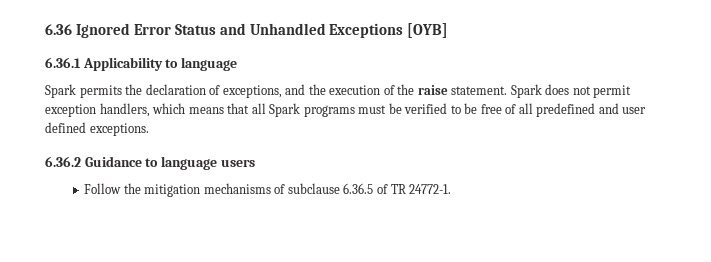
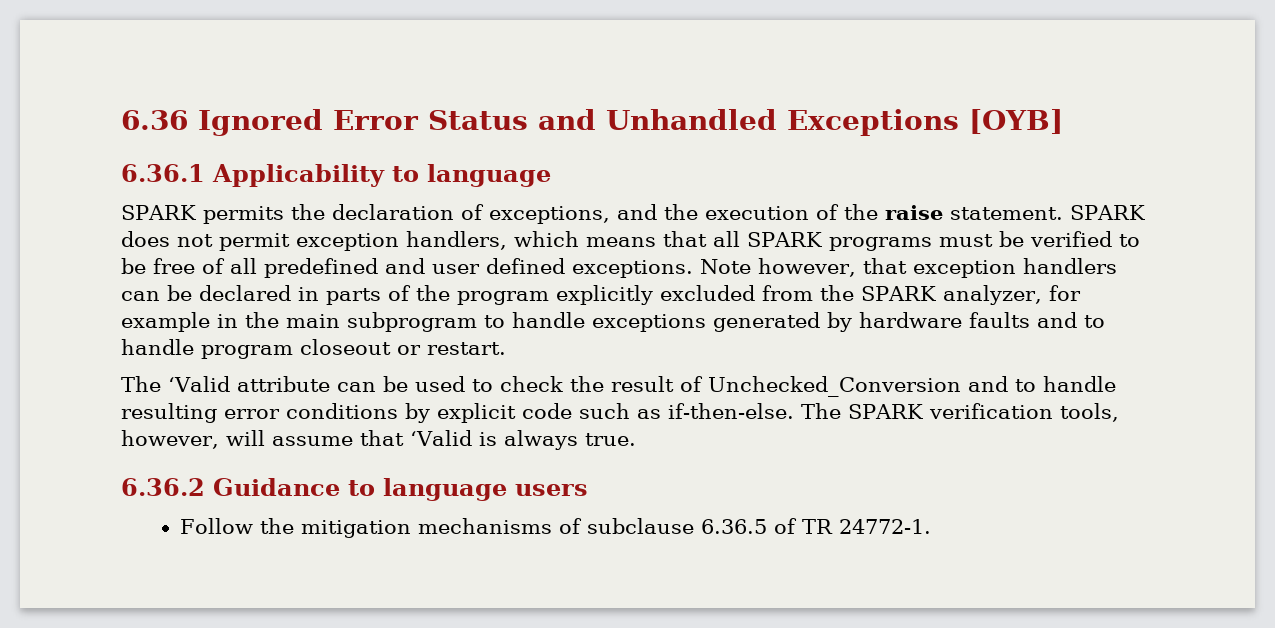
- Spark permits the declaration of exceptions, and the execution of the raise statement.
+ SPARK permits the declaration of exceptions, and the execution of the raise statement.
- Spark does not permit exception handlers, which means that all Spark programs must be verified to be free of all predefined and user defined exceptions.
+ SPARK does not permit exception handlers, which means that all SPARK programs must be verified to be free of all predefined and user defined exceptions. Note however, that exception handlers can be declared in parts of the program explicitly excluded from the SPARK analyzer, for example in the main subprogram to handle exceptions generated by hardware faults and to handle program closeout or restart.
+ The ‘Valid attribute can be used to check the result of Unchecked_Conversion and to handle resulting error conditions by explicit code such as if-then-else. The SPARK verification tools, however, will assume that ‘Valid is always true.

